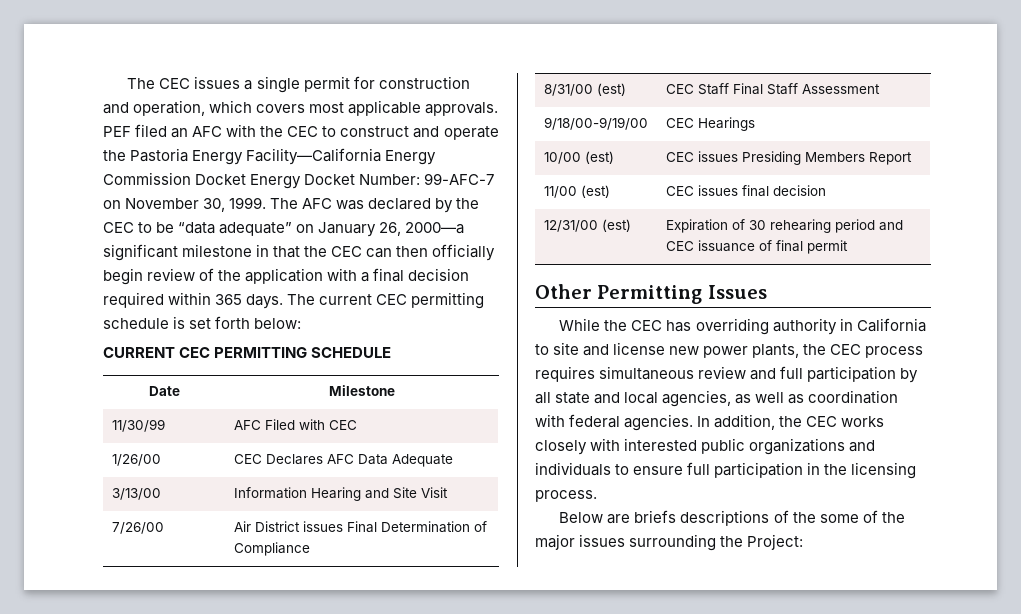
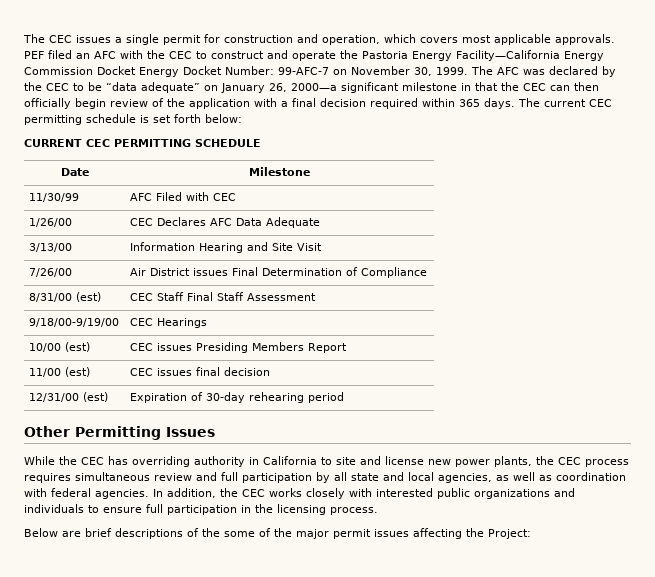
- 12/31/00 (est) | Expiration of 30 rehearing period and CEC issuance of final permit
+ 12/31/00 (est) | Expiration of 30-day rehearing period
- Below are briefs descriptions of the some of the major issues surrounding the Project:
+ Below are brief descriptions of the some of the major permit issues affecting the Project:

